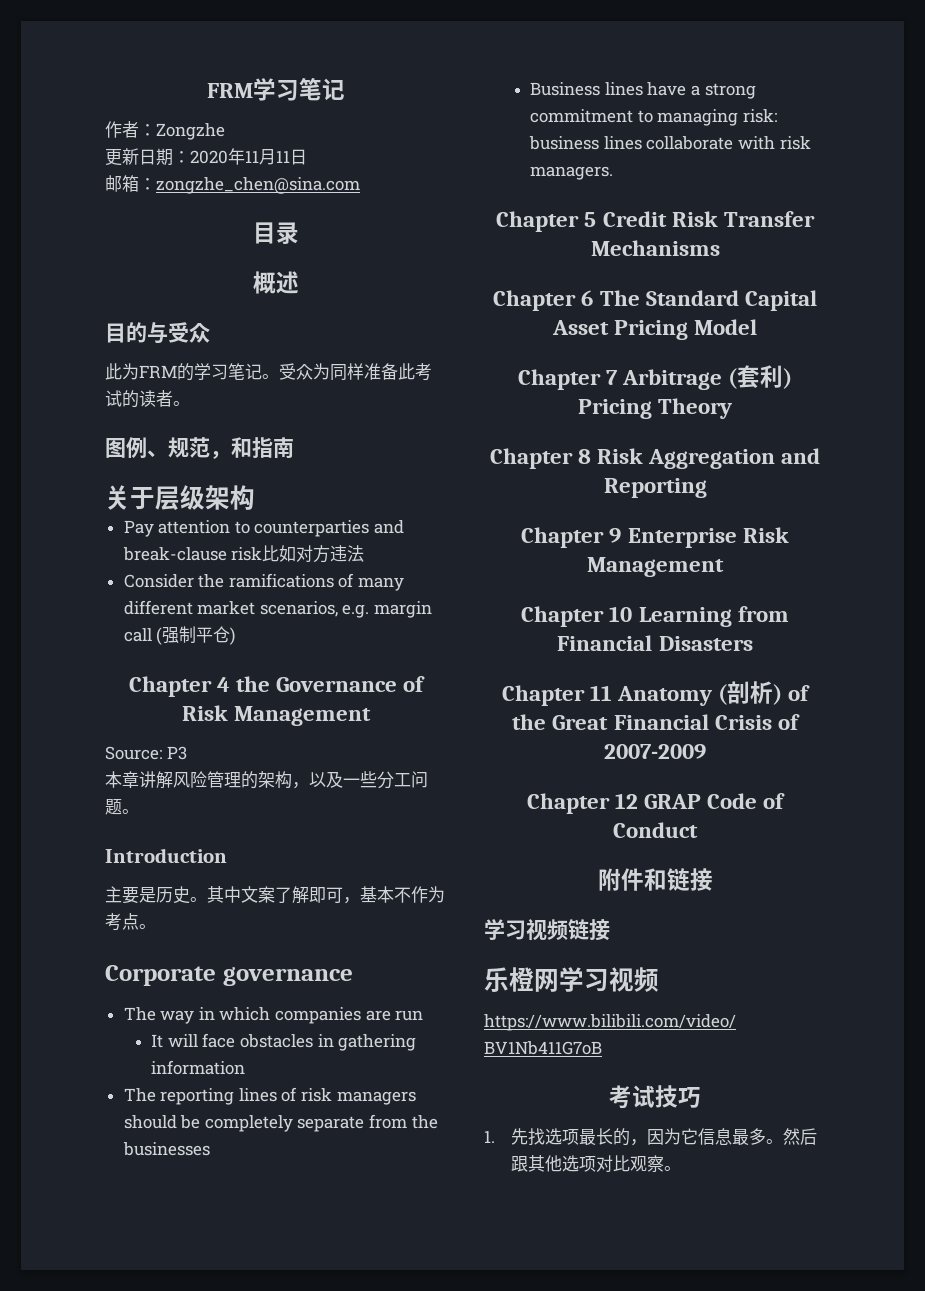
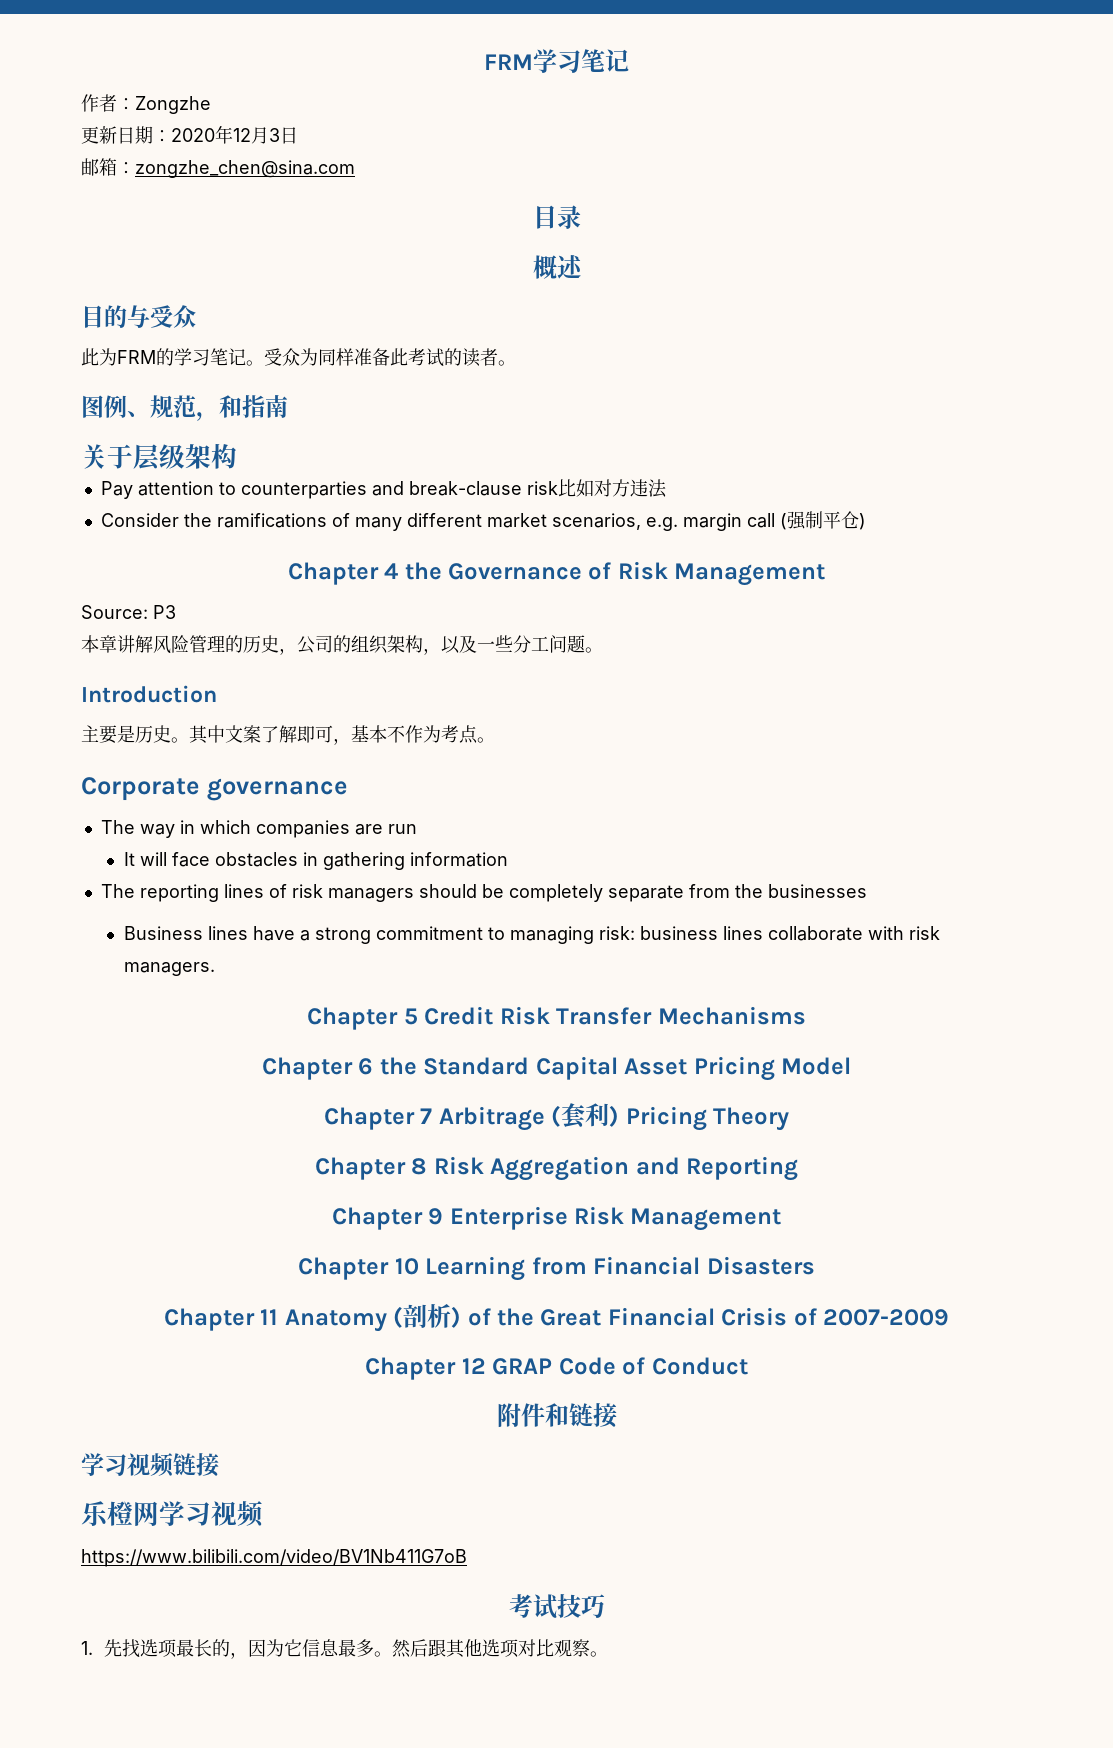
- 更新日期：2020年11月11日
+ 更新日期：2020年12月3日
- 本章讲解风险管理的架构，以及一些分工问题。
+ 本章讲解风险管理的历史，公司的组织架构，以及一些分工问题。
- Chapter 6 The Standard Capital Asset Pricing Model
+ Chapter 6 the Standard Capital Asset Pricing Model

